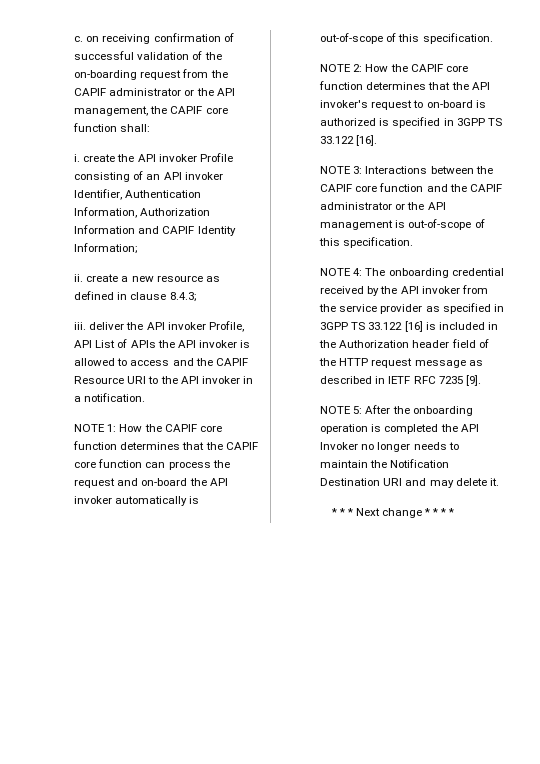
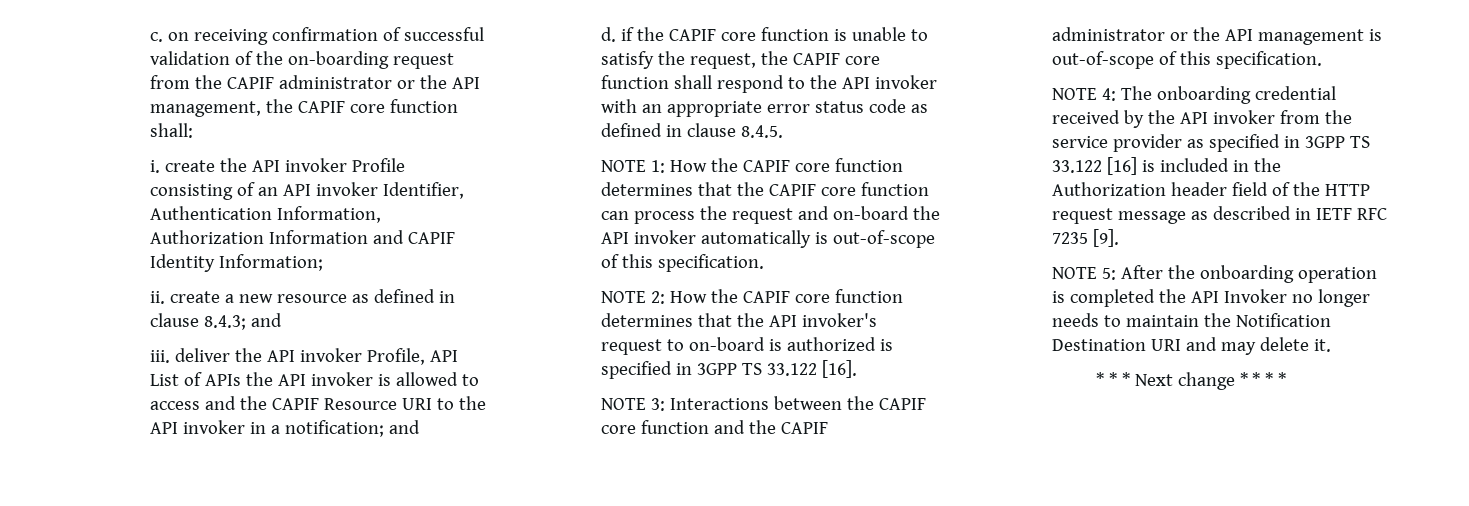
- ii. create a new resource as defined in clause 8.4.3;
+ ii. create a new resource as defined in clause 8.4.3; and
- iii. deliver the API invoker Profile, API List of APIs the API invoker is allowed to access and the CAPIF Resource URI to the API invoker in a notification.
+ iii. deliver the API invoker Profile, API List of APIs the API invoker is allowed to access and the CAPIF Resource URI to the API invoker in a notification; and
+ d. if the CAPIF core function is unable to satisfy the request, the CAPIF core function shall respond to the API invoker with an appropriate error status code as defined in clause 8.4.5.

